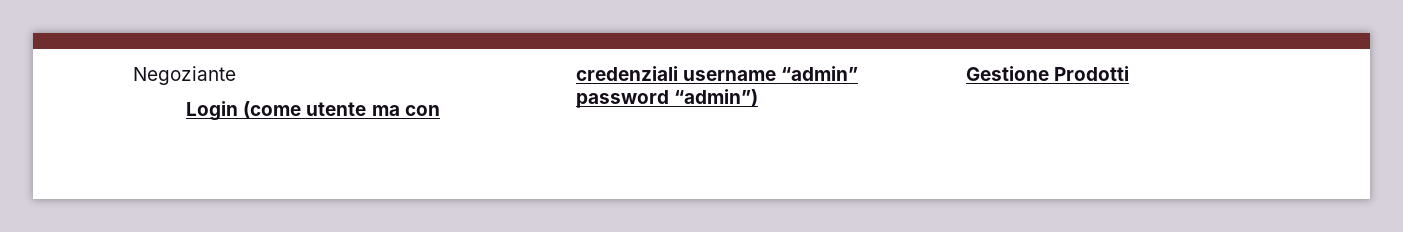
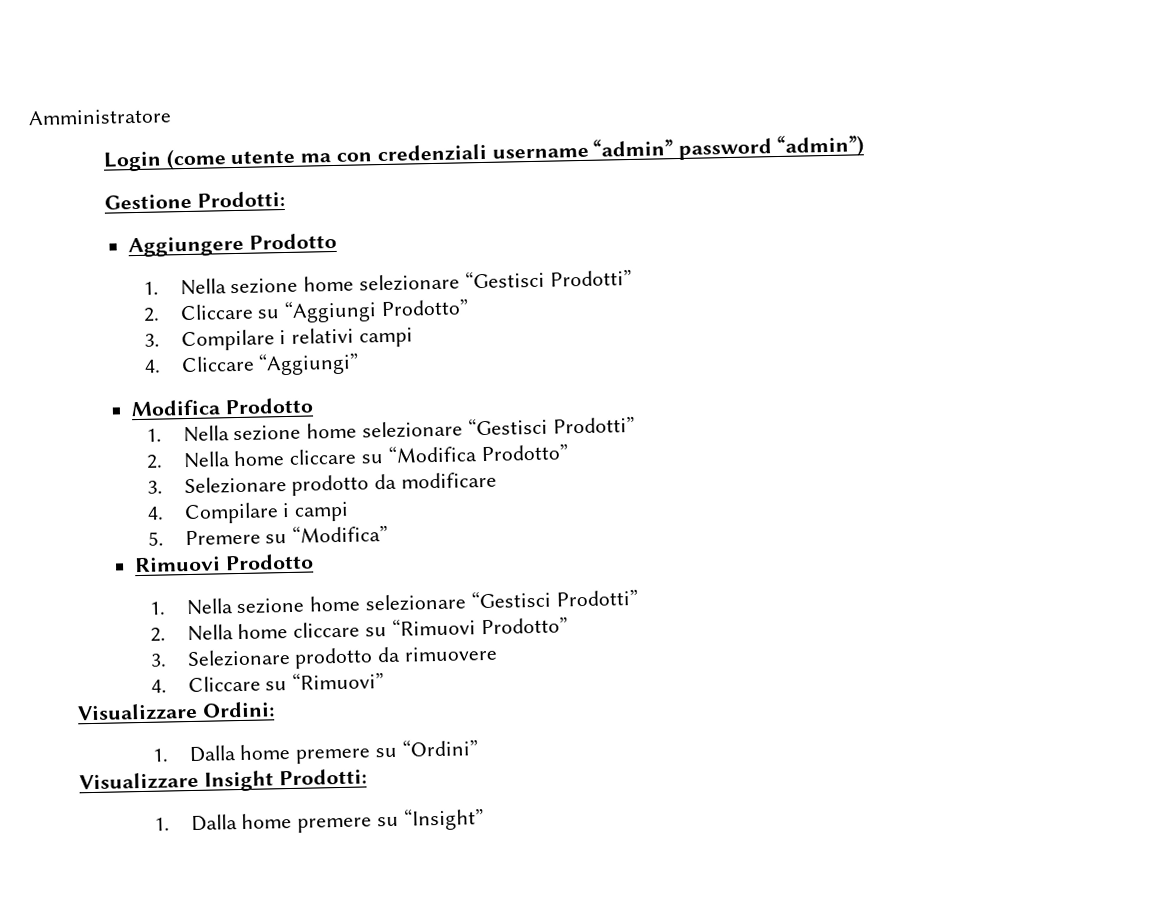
- Negoziante
+ Amministratore
- Gestione Prodotti
+ Gestione Prodotti:
+ Aggiungere Prodotto
+ 1. Nella sezione home selezionare “Gestisci Prodotti”
+ 2. Cliccare su “Aggiungi Prodotto”
+ 3. Compilare i relativi campi
+ 4. Cliccare “Aggiungi”
+ Modifica Prodotto
+ 1. Nella sezione home selezionare “Gestisci Prodotti”
+ 2. Nella home cliccare su “Modifica Prodotto”
+ 3. Selezionare prodotto da modificare
+ 4. Compilare i campi
+ 5. Premere su “Modifica”
+ Rimuovi Prodotto
+ 1. Nella sezione home selezionare “Gestisci Prodotti”
+ 2. Nella home cliccare su “Rimuovi Prodotto”
+ 3. Selezionare prodotto da rimuovere
+ 4. Cliccare su “Rimuovi”
+ Visualizzare Ordini:
+ 1. Dalla home premere su “Ordini”
+ Visualizzare Insight Prodotti:
+ 1. Dalla home premere su “Insight”

